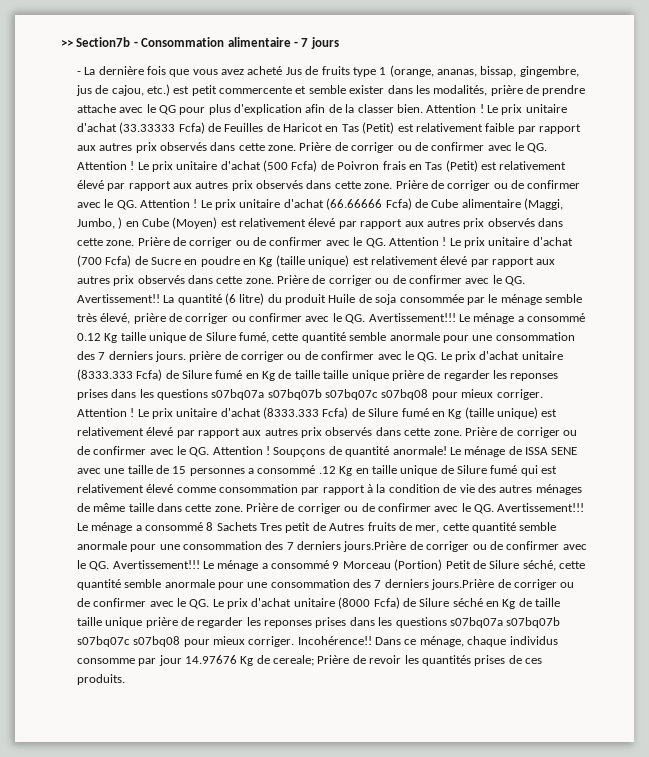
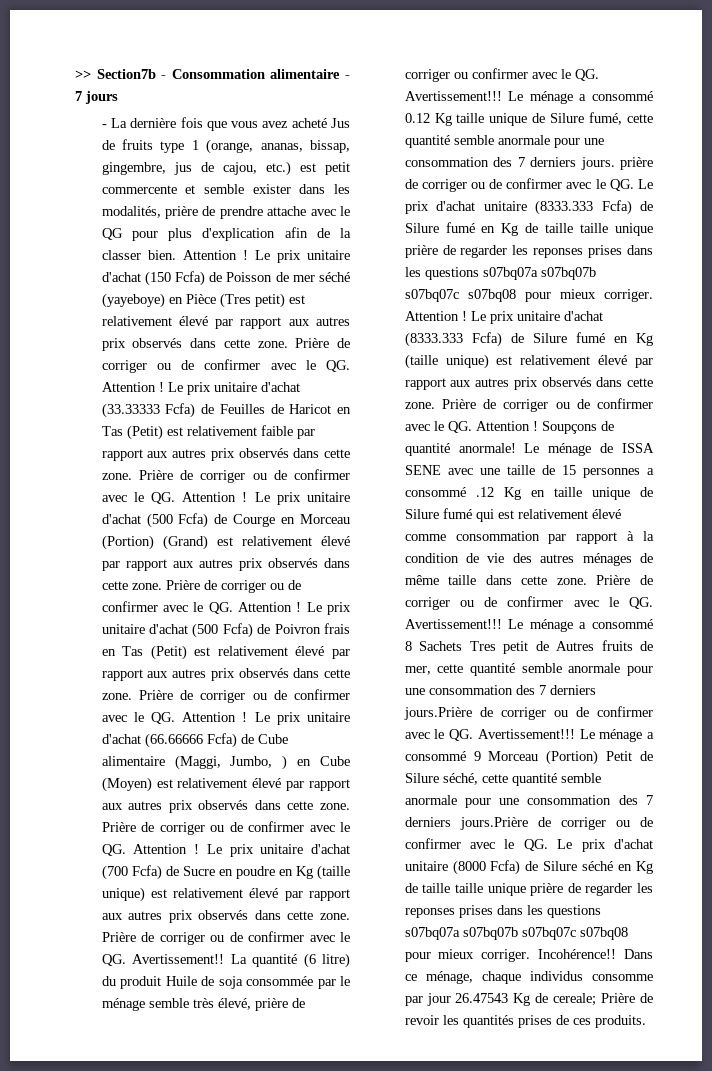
- Le prix unitaire d'achat (33.33333 Fcfa) de Feuilles de Haricot en Tas (Petit) est relativement faible par rapport aux autres prix observés dans cette zone.
+ Le prix unitaire d'achat (150 Fcfa) de Poisson de mer séché (yayeboye) en Pièce (Tres petit) est relativement élevé par rapport aux autres prix observés dans cette zone. Prière de corriger ou de confirmer avec le QG. Attention ! Le prix unitaire d'achat (33.33333 Fcfa) de Feuilles de Haricot en Tas (Petit) est relativement faible par rapport aux autres prix observés dans cette zone.
- Le prix unitaire d'achat (500 Fcfa) de Poivron frais en Tas (Petit) est relativement élevé par rapport aux autres prix observés dans cette zone.
+ Le prix unitaire d'achat (500 Fcfa) de Courge en Morceau (Portion) (Grand) est relativement élevé par rapport aux autres prix observés dans cette zone. Prière de corriger ou de confirmer avec le QG. Attention ! Le prix unitaire d'achat (500 Fcfa) de Poivron frais en Tas (Petit) est relativement élevé par rapport aux autres prix observés dans cette zone.
- Dans ce ménage, chaque individus consomme par jour 14.97676 Kg de cereale; Prière de revoir les quantités prises de ces produits.
+ Dans ce ménage, chaque individus consomme par jour 26.47543 Kg de cereale; Prière de revoir les quantités prises de ces produits.

